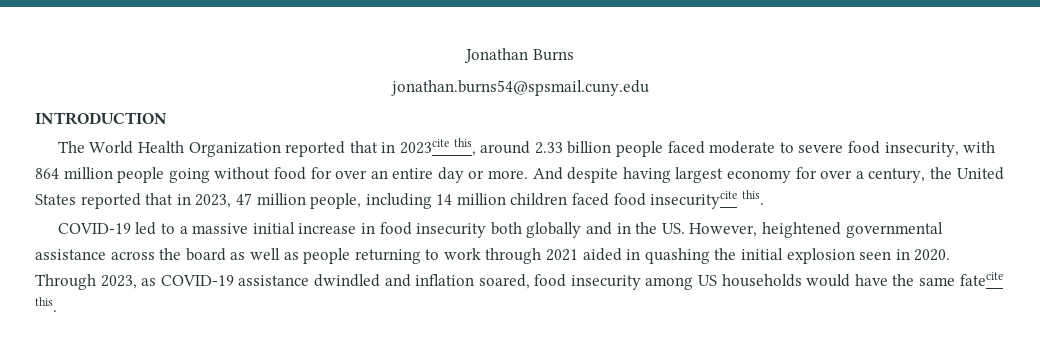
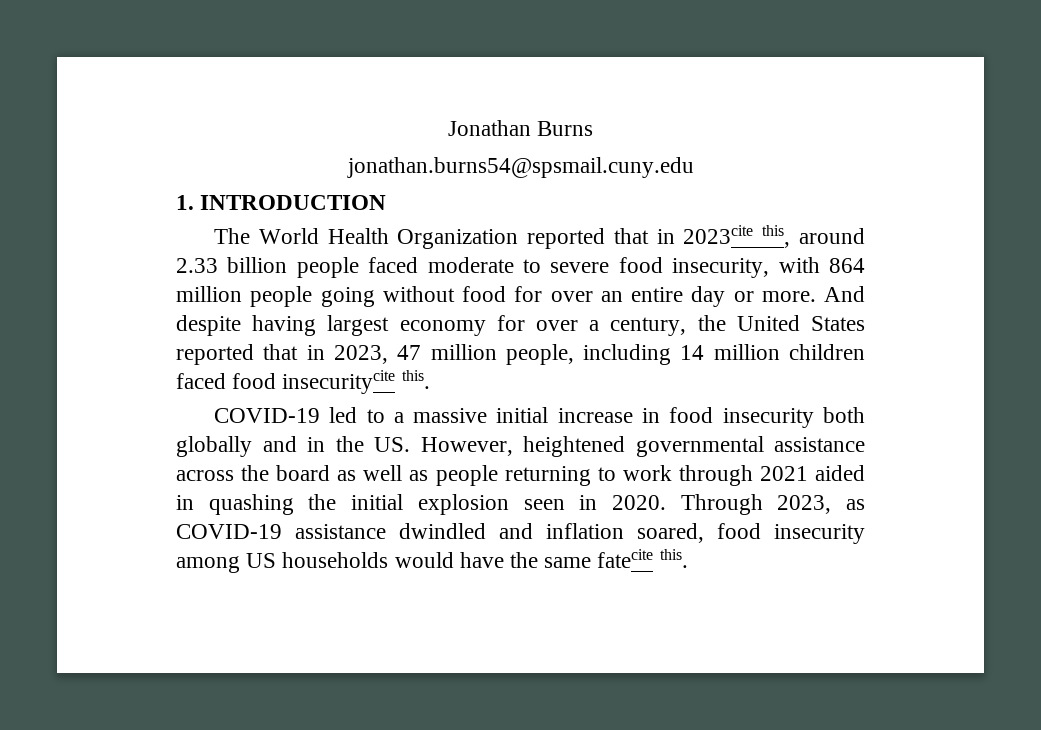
- INTRODUCTION
+ 1. INTRODUCTION

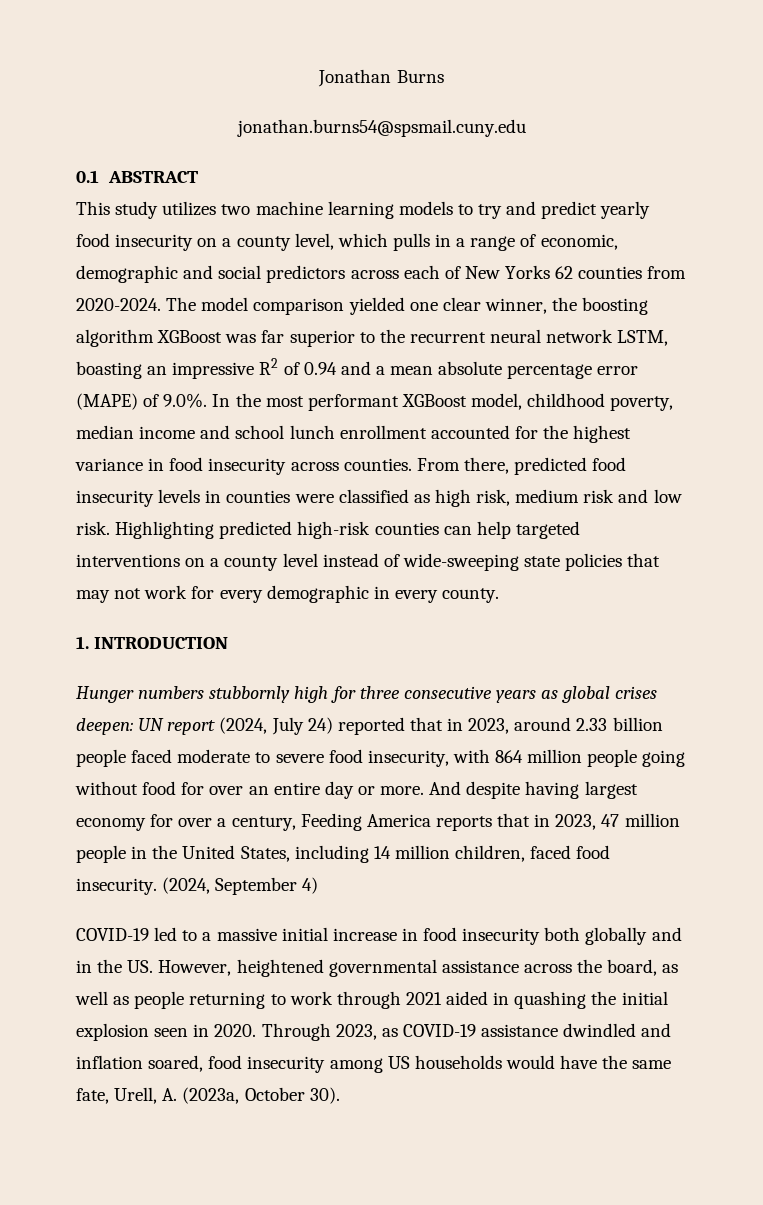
+ 0.1 ABSTRACT
+ This study utilizes two machine learning models to try and predict yearly food insecurity on a county level, which pulls in a range of economic, demographic and social predictors across each of New Yorks 62 counties from 2020-2024. The model comparison yielded one clear winner, the boosting algorithm XGBoost was far superior to the recurrent neural network LSTM, boasting an impressive R2 of 0.94 and a mean absolute percentage error (MAPE) of 9.0%. In the most performant XGBoost model, childhood poverty, median income and school lunch enrollment accounted for the highest variance in food insecurity across counties. From there, predicted food insecurity levels in counties were classified as high risk, medium risk and low risk. Highlighting predicted high-risk counties can help targeted interventions on a county level instead of wide-sweeping state policies that may not work for every demographic in every county.
  1. INTRODUCTION
- The World Health Organization reported that in 2023cite this, around 2.33 billion people faced moderate to severe food insecurity, with 864 million people going without food for over an entire day or more.
+ Hunger numbers stubbornly high for three consecutive years as global crises deepen: UN report (2024, July 24) reported that in 2023, around 2.33 billion people faced moderate to severe food insecurity, with 864 million people going without food for over an entire day or more.
- And despite having largest economy for over a century, the United States reported that in 2023, 47 million people, including 14 million children faced food insecuritycite this.
+ And despite having largest economy for over a century, Feeding America reports that in 2023, 47 million people in the United States, including 14 million children, faced food insecurity. (2024, September 4)
- COVID-19 led to a massive initial increase in food insecurity both globally and in the US. However, heightened governmental assistance across the board as well as people returning to work through 2021 aided in quashing the initial explosion seen in 2020.
+ COVID-19 led to a massive initial increase in food insecurity both globally and in the US. However, heightened governmental assistance across the board, as well as people returning to work through 2021 aided in quashing the initial explosion seen in 2020.
- Through 2023, as COVID-19 assistance dwindled and inflation soared, food insecurity among US households would have the same fatecite this.
+ Through 2023, as COVID-19 assistance dwindled and inflation soared, food insecurity among US households would have the same fate, Urell, A. (2023a, October 30).

